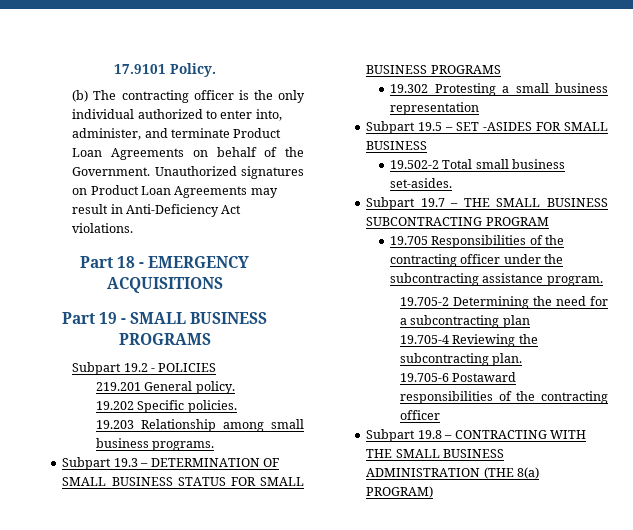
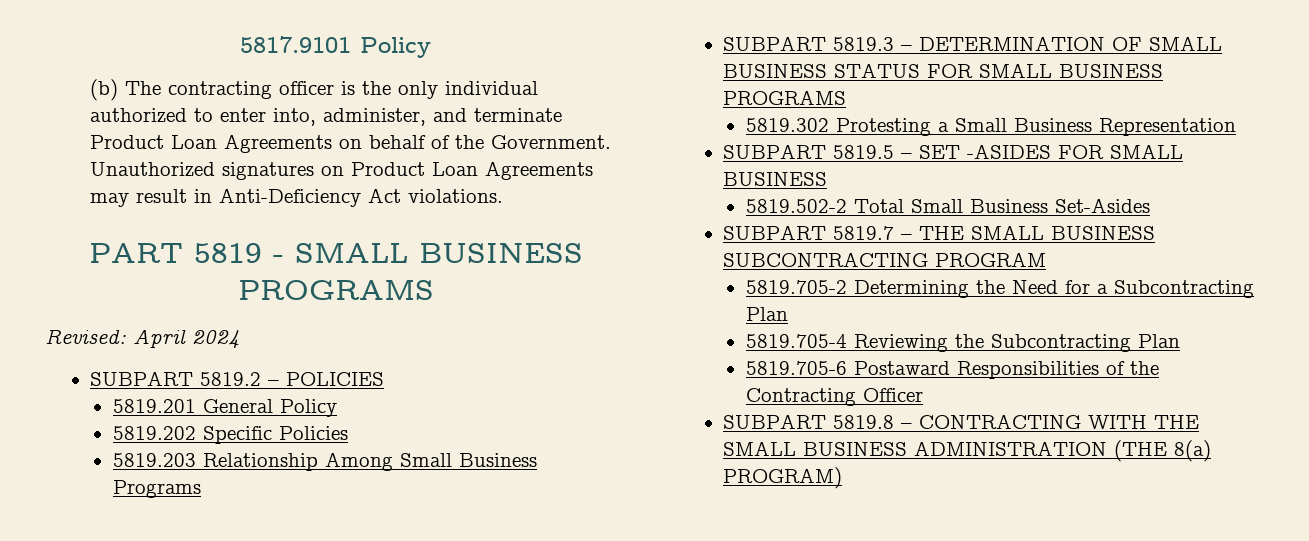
- 17.9101 Policy.
+ 5817.9101 Policy
- Part 18 - EMERGENCY ACQUISITIONS
- Part 19 - SMALL BUSINESS PROGRAMS
- Subpart 19.2 - POLICIES
- 219.201 General policy.
- 19.202 Specific policies.
- 19.203 Relationship among small business programs.
- Subpart 19.3 – DETERMINATION OF SMALL BUSINESS STATUS FOR SMALL BUSINESS PROGRAMS
+ PART 5819 - SMALL BUSINESS PROGRAMS
+ Revised: April 2024
+ SUBPART 5819.2 – POLICIES
+ 5819.201 General Policy
+ 5819.202 Specific Policies
+ 5819.203 Relationship Among Small Business Programs
+ SUBPART 5819.3 – DETERMINATION OF SMALL BUSINESS STATUS FOR SMALL BUSINESS PROGRAMS
- 19.302 Protesting a small business representation
- Subpart 19.5 – SET -ASIDES FOR SMALL BUSINESS
+ 5819.302 Protesting a Small Business Representation
+ SUBPART 5819.5 – SET -ASIDES FOR SMALL BUSINESS
- 19.502-2 Total small business set-asides.
- Subpart 19.7 – THE SMALL BUSINESS SUBCONTRACTING PROGRAM
+ 5819.502-2 Total Small Business Set-Asides
+ SUBPART 5819.7 – THE SMALL BUSINESS SUBCONTRACTING PROGRAM
- 19.705 Responsibilities of the contracting officer under the subcontracting assistance program.
- 19.705-2 Determining the need for a subcontracting plan
- 19.705-4 Reviewing the subcontracting plan.
- 19.705-6 Postaward responsibilities of the contracting officer
- Subpart 19.8 – CONTRACTING WITH THE SMALL BUSINESS ADMINISTRATION (THE 8(a) PROGRAM)
+ 5819.705-2 Determining the Need for a Subcontracting Plan
+ 5819.705-4 Reviewing the Subcontracting Plan
+ 5819.705-6 Postaward Responsibilities of the Contracting Officer
+ SUBPART 5819.8 – CONTRACTING WITH THE SMALL BUSINESS ADMINISTRATION (THE 8(a) PROGRAM)

